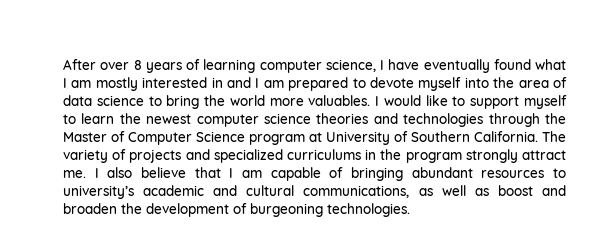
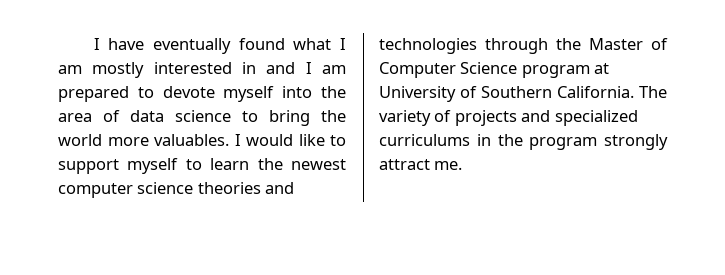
- After over 8 years of learning computer science, I have eventually found what I am mostly interested in and I am prepared to devote myself into the area of data science to bring the world more valuables.
+ I have eventually found what I am mostly interested in and I am prepared to devote myself into the area of data science to bring the world more valuables.
- I also believe that I am capable of bringing abundant resources to university’s academic and cultural communications, as well as boost and broaden the development of burgeoning technologies.

